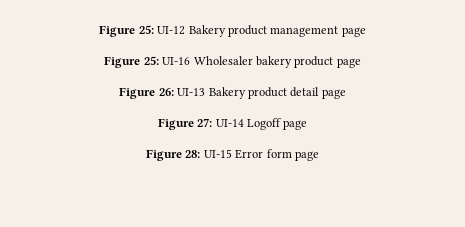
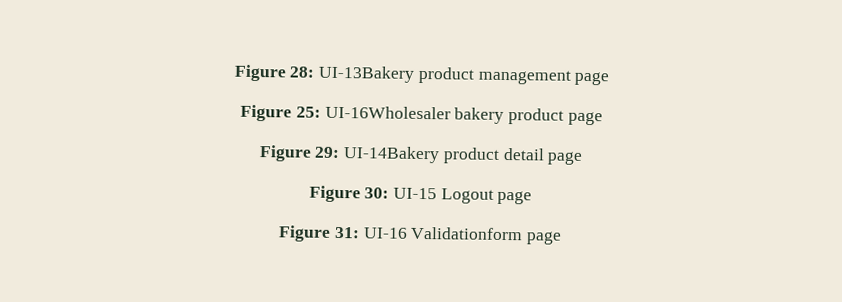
- Figure 25: UI-12 Bakery product management page
+ Figure 28: UI-13Bakery product management page
- Figure 25: UI-16 Wholesaler bakery product page
+ Figure 25: UI-16Wholesaler bakery product page
- Figure 26: UI-13 Bakery product detail page
+ Figure 29: UI-14Bakery product detail page
- Figure 27: UI-14 Logoff page
- Figure 28: UI-15 Error form page
+ Figure 30: UI-15 Logout page
+ Figure 31: UI-16 Validationform page

